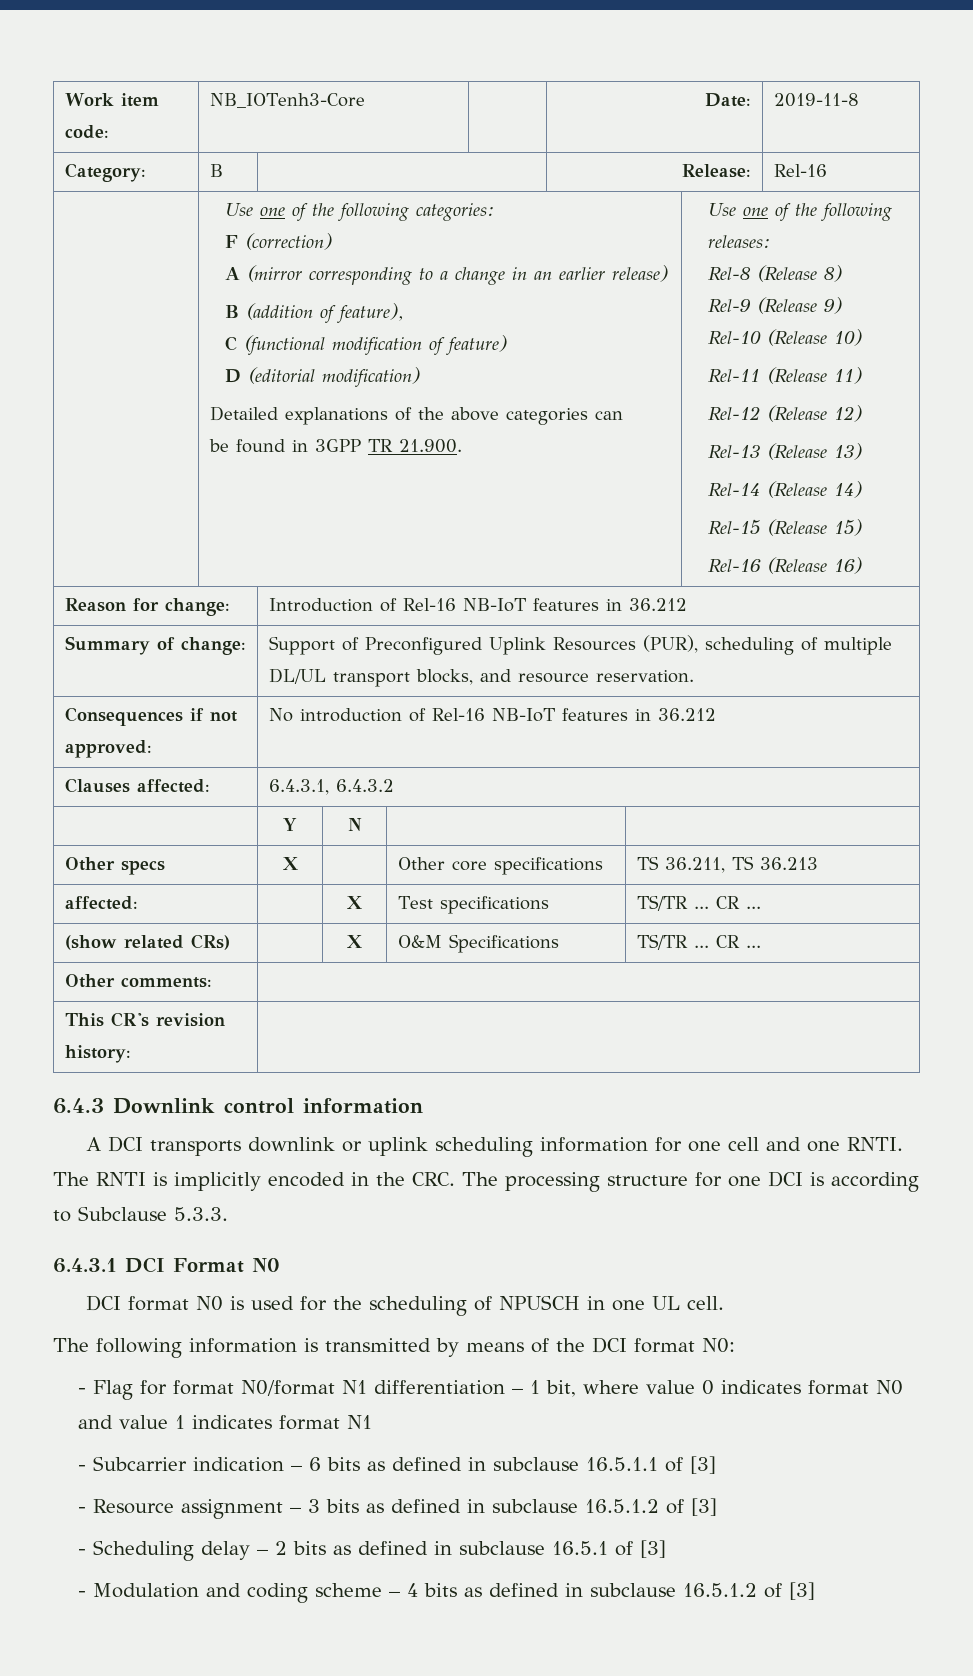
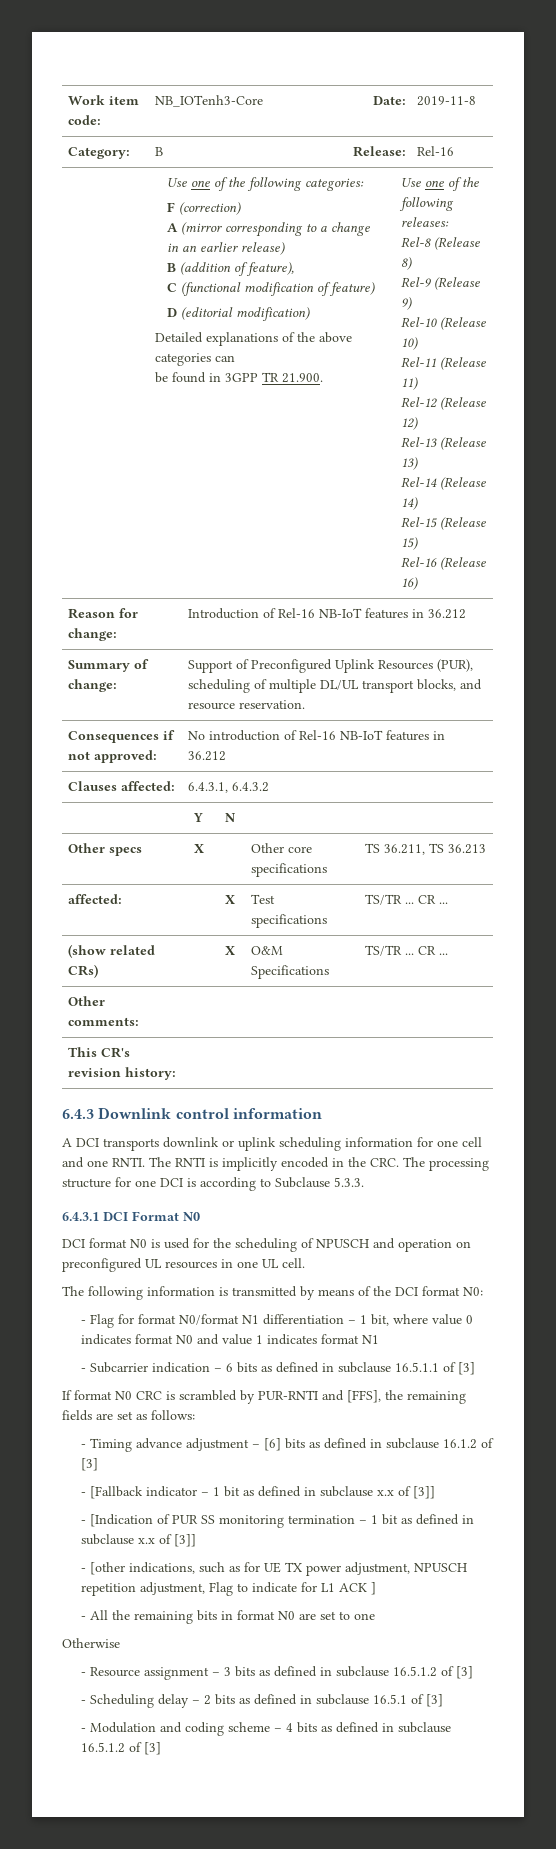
- DCI format N0 is used for the scheduling of NPUSCH in one UL cell.
+ DCI format N0 is used for the scheduling of NPUSCH and operation on preconfigured UL resources in one UL cell.
+ If format N0 CRC is scrambled by PUR-RNTI and [FFS], the remaining fields are set as follows:
+ - Timing advance adjustment – [6] bits as defined in subclause 16.1.2 of [3]
+ - [Fallback indicator – 1 bit as defined in subclause x.x of [3]]
+ - [Indication of PUR SS monitoring termination – 1 bit as defined in subclause x.x of [3]]
+ - [other indications, such as for UE TX power adjustment, NPUSCH repetition adjustment, Flag to indicate for L1 ACK ]
+ - All the remaining bits in format N0 are set to one
+ Otherwise

